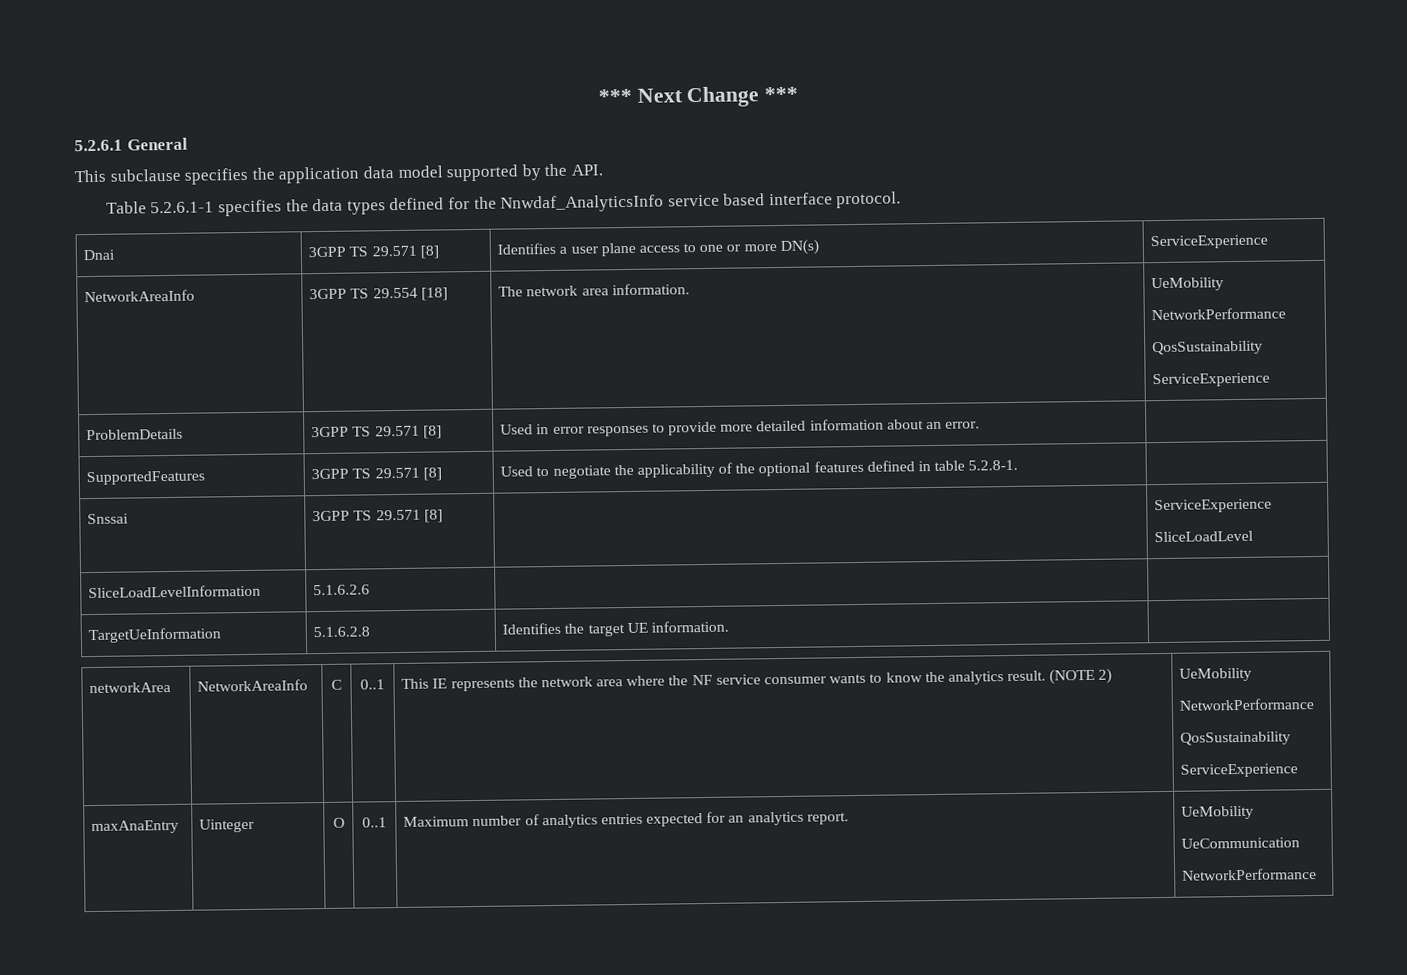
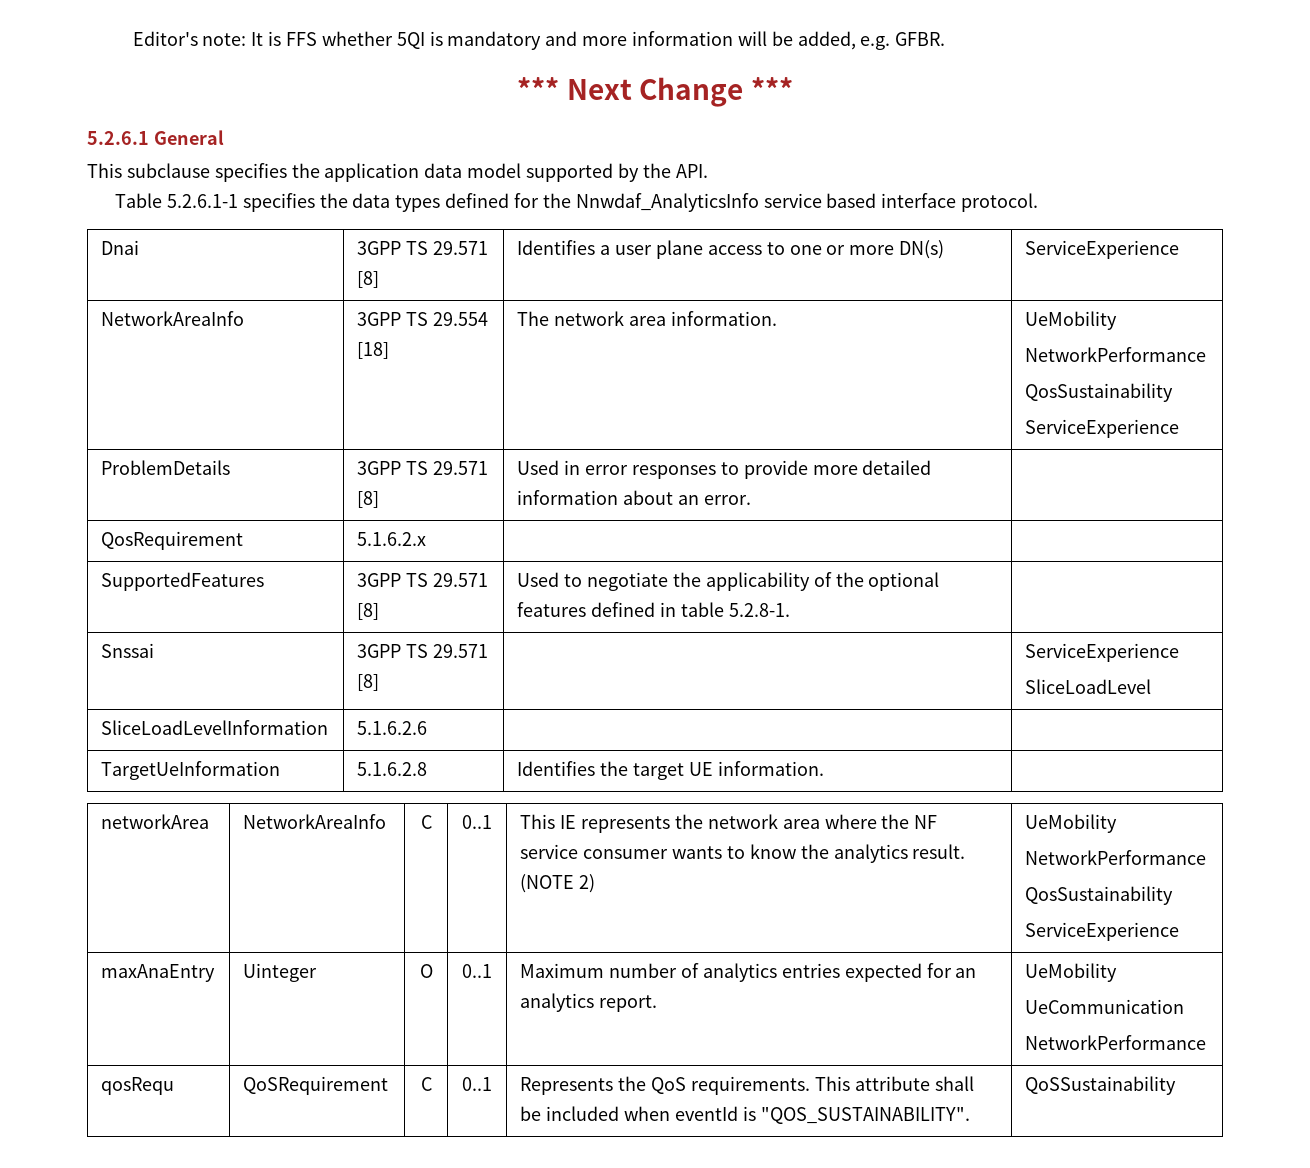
+ Editor's note: It is FFS whether 5QI is mandatory and more information will be added, e.g. GFBR.
+ QosRequirement | 5.1.6.2.x | |
+ qosRequ | QoSRequirement | C | 0..1 | Represents the QoS requirements. This attribute shall be included when eventId is "QOS_SUSTAINABILITY". | QoSSustainability

